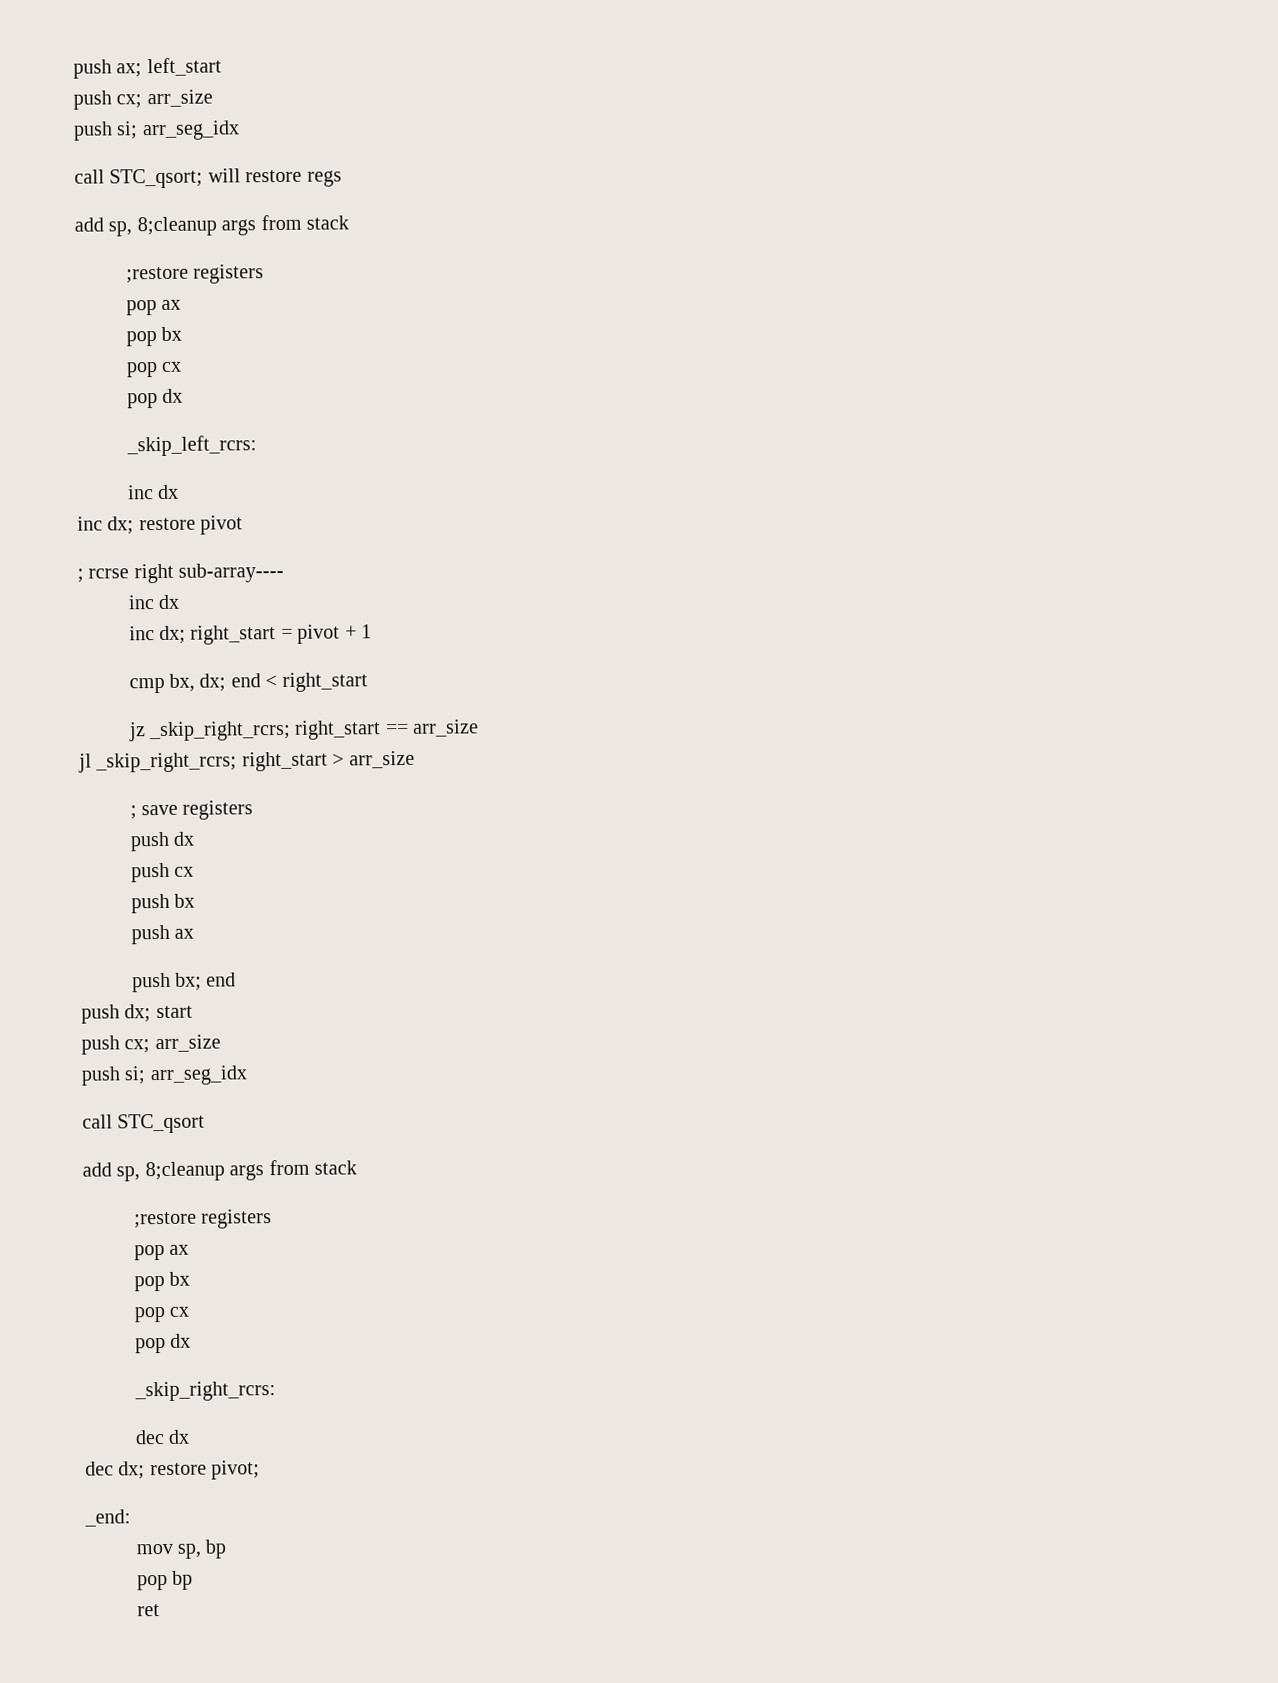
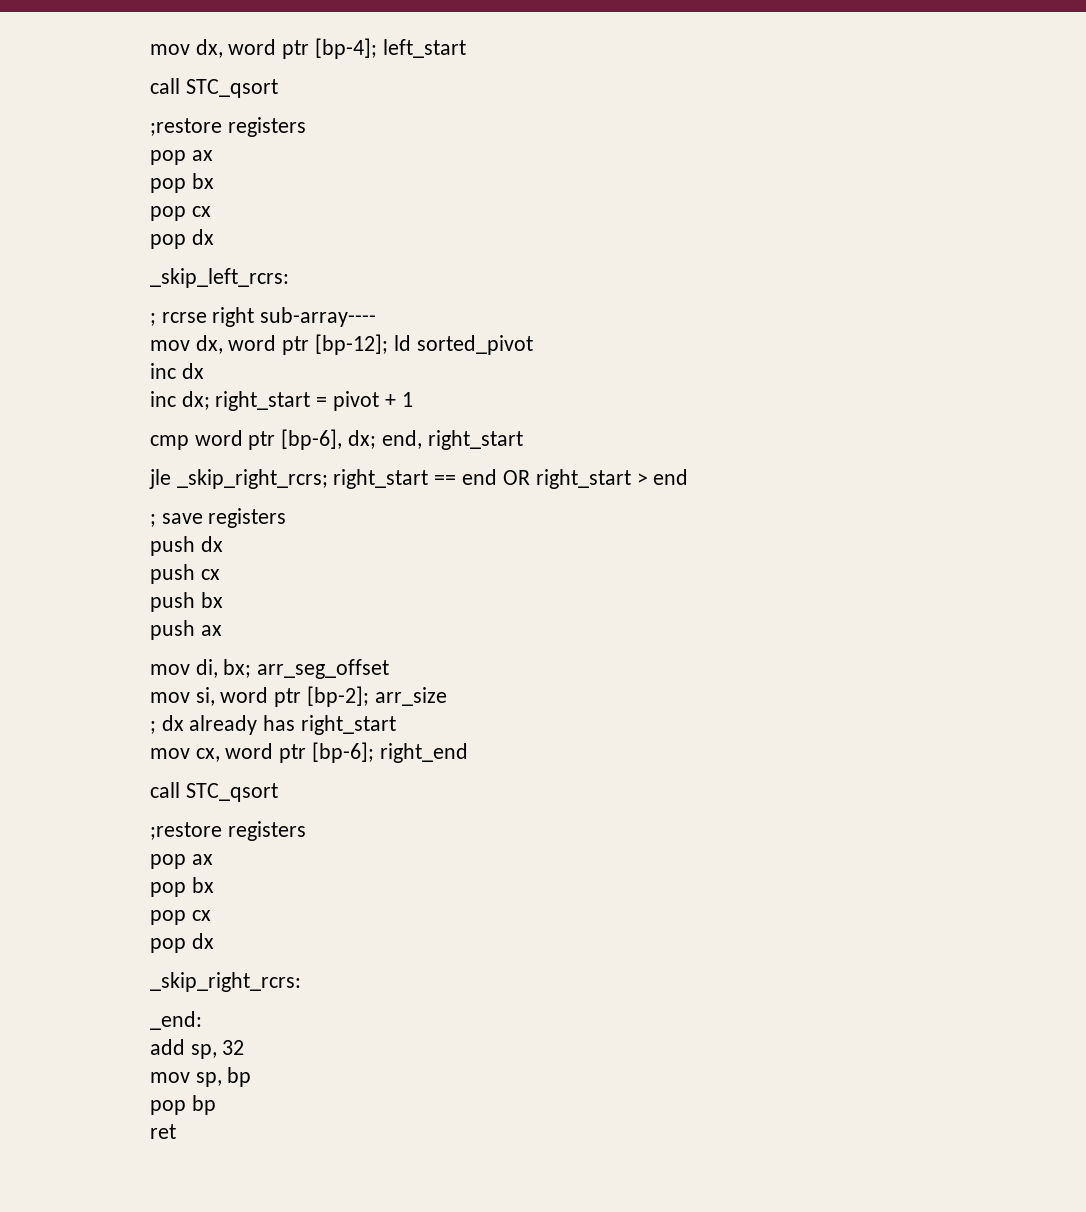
- push ax; left_start
- push cx; arr_size
- push si; arr_seg_idx
- call STC_qsort; will restore regs
- add sp, 8;cleanup args from stack
+ mov dx, word ptr [bp-4]; left_start
+ call STC_qsort
  _skip_left_rcrs:
- inc dx
- inc dx; restore pivot
  ; rcrse right sub-array----
+ mov dx, word ptr [bp-12]; ld sorted_pivot
- cmp bx, dx; end < right_start
- jz _skip_right_rcrs; right_start == arr_size
- jl _skip_right_rcrs; right_start > arr_size
+ cmp word ptr [bp-6], dx; end, right_start
+ jle _skip_right_rcrs; right_start == end OR right_start > end
- push bx; end
- push dx; start
- push cx; arr_size
- push si; arr_seg_idx
+ mov di, bx; arr_seg_offset
+ mov si, word ptr [bp-2]; arr_size
+ ; dx already has right_start
+ mov cx, word ptr [bp-6]; right_end
  call STC_qsort
- add sp, 8;cleanup args from stack
- dec dx
- dec dx; restore pivot;
  _end:
+ add sp, 32

